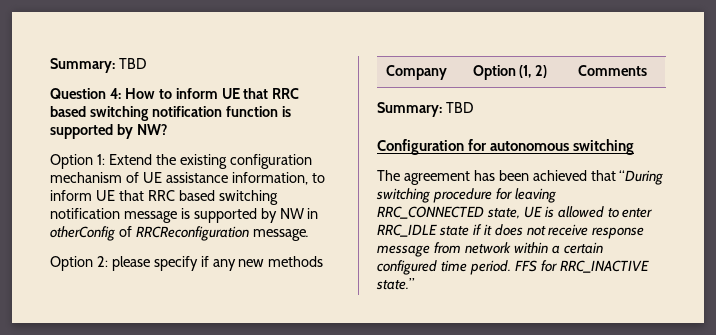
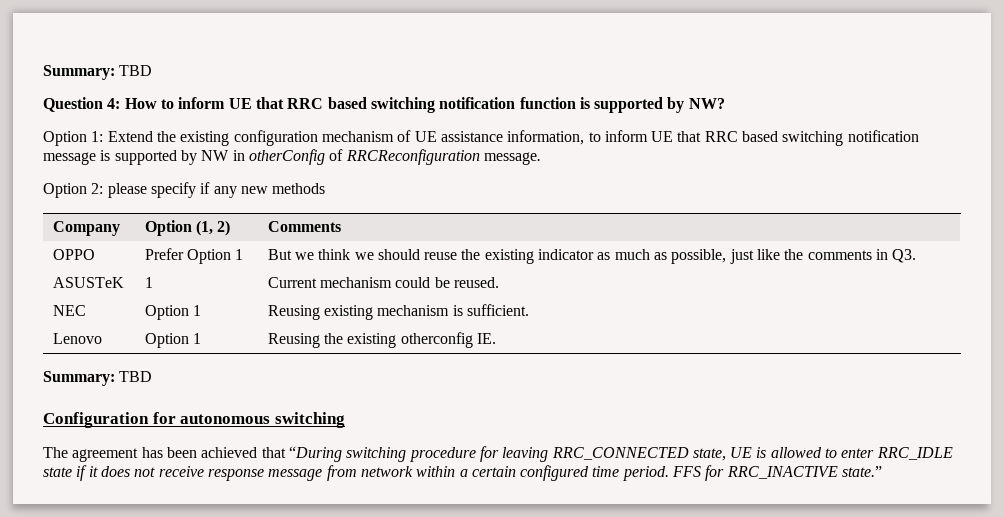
+ OPPO | Prefer Option 1 | But we think we should reuse the existing indicator as much as possible, just like the comments in Q3.
+ ASUSTeK | 1 | Current mechanism could be reused.
+ NEC | Option 1 | Reusing existing mechanism is sufficient.
+ Lenovo | Option 1 | Reusing the existing otherconfig IE.

